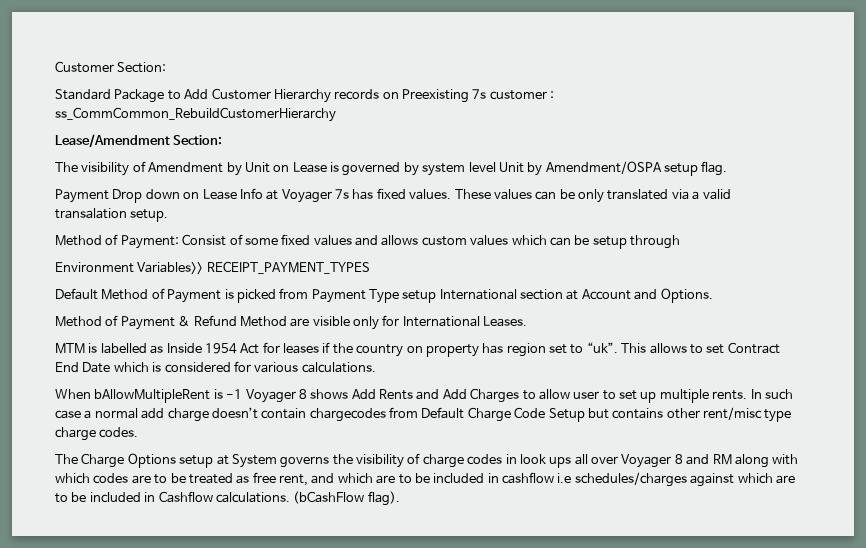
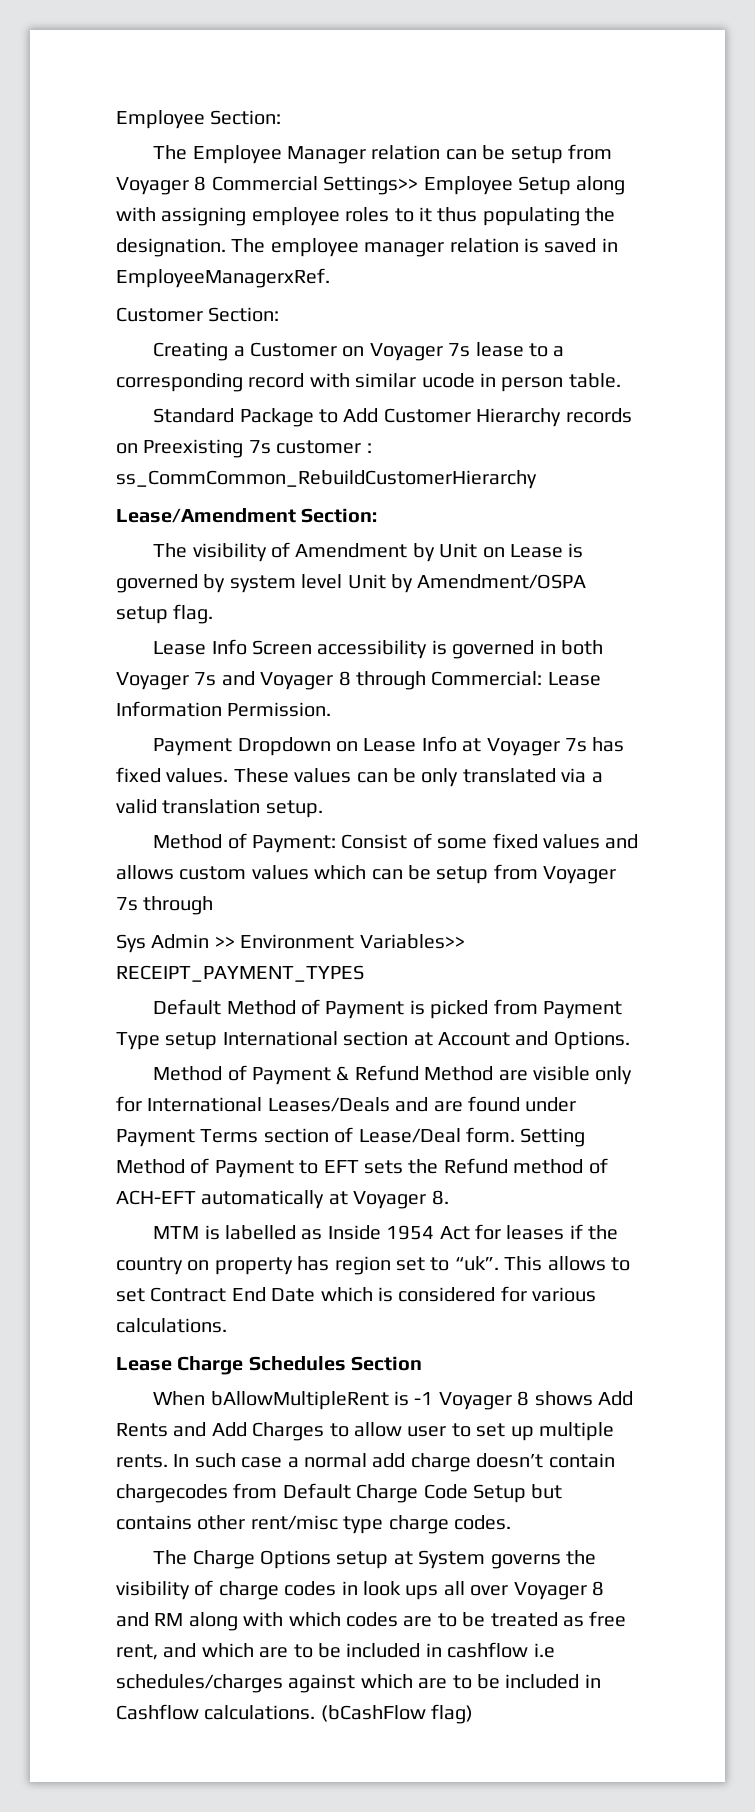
+ Employee Section:
+ The Employee Manager relation can be setup from Voyager 8 Commercial Settings>> Employee Setup along with assigning employee roles to it thus populating the designation. The employee manager relation is saved in EmployeeManagerxRef.
  Customer Section:
+ Creating a Customer on Voyager 7s lease to a corresponding record with similar ucode in person table.
- Payment Drop down on Lease Info at Voyager 7s has fixed values.
+ Lease Info Screen accessibility is governed in both Voyager 7s and Voyager 8 through Commercial: Lease Information Permission.
+ Payment Dropdown on Lease Info at Voyager 7s has fixed values.
- These values can be only translated via a valid transalation setup.
+ These values can be only translated via a valid translation setup.
- Method of Payment: Consist of some fixed values and allows custom values which can be setup through
- Environment Variables>> RECEIPT_PAYMENT_TYPES
+ Method of Payment: Consist of some fixed values and allows custom values which can be setup from Voyager 7s through
+ Sys Admin >> Environment Variables>> RECEIPT_PAYMENT_TYPES
- Method of Payment & Refund Method are visible only for International Leases.
+ Method of Payment & Refund Method are visible only for International Leases/Deals and are found under Payment Terms section of Lease/Deal form. Setting Method of Payment to EFT sets the Refund method of ACH-EFT automatically at Voyager 8.
+ Lease Charge Schedules Section
- (bCashFlow flag).
+ (bCashFlow flag)

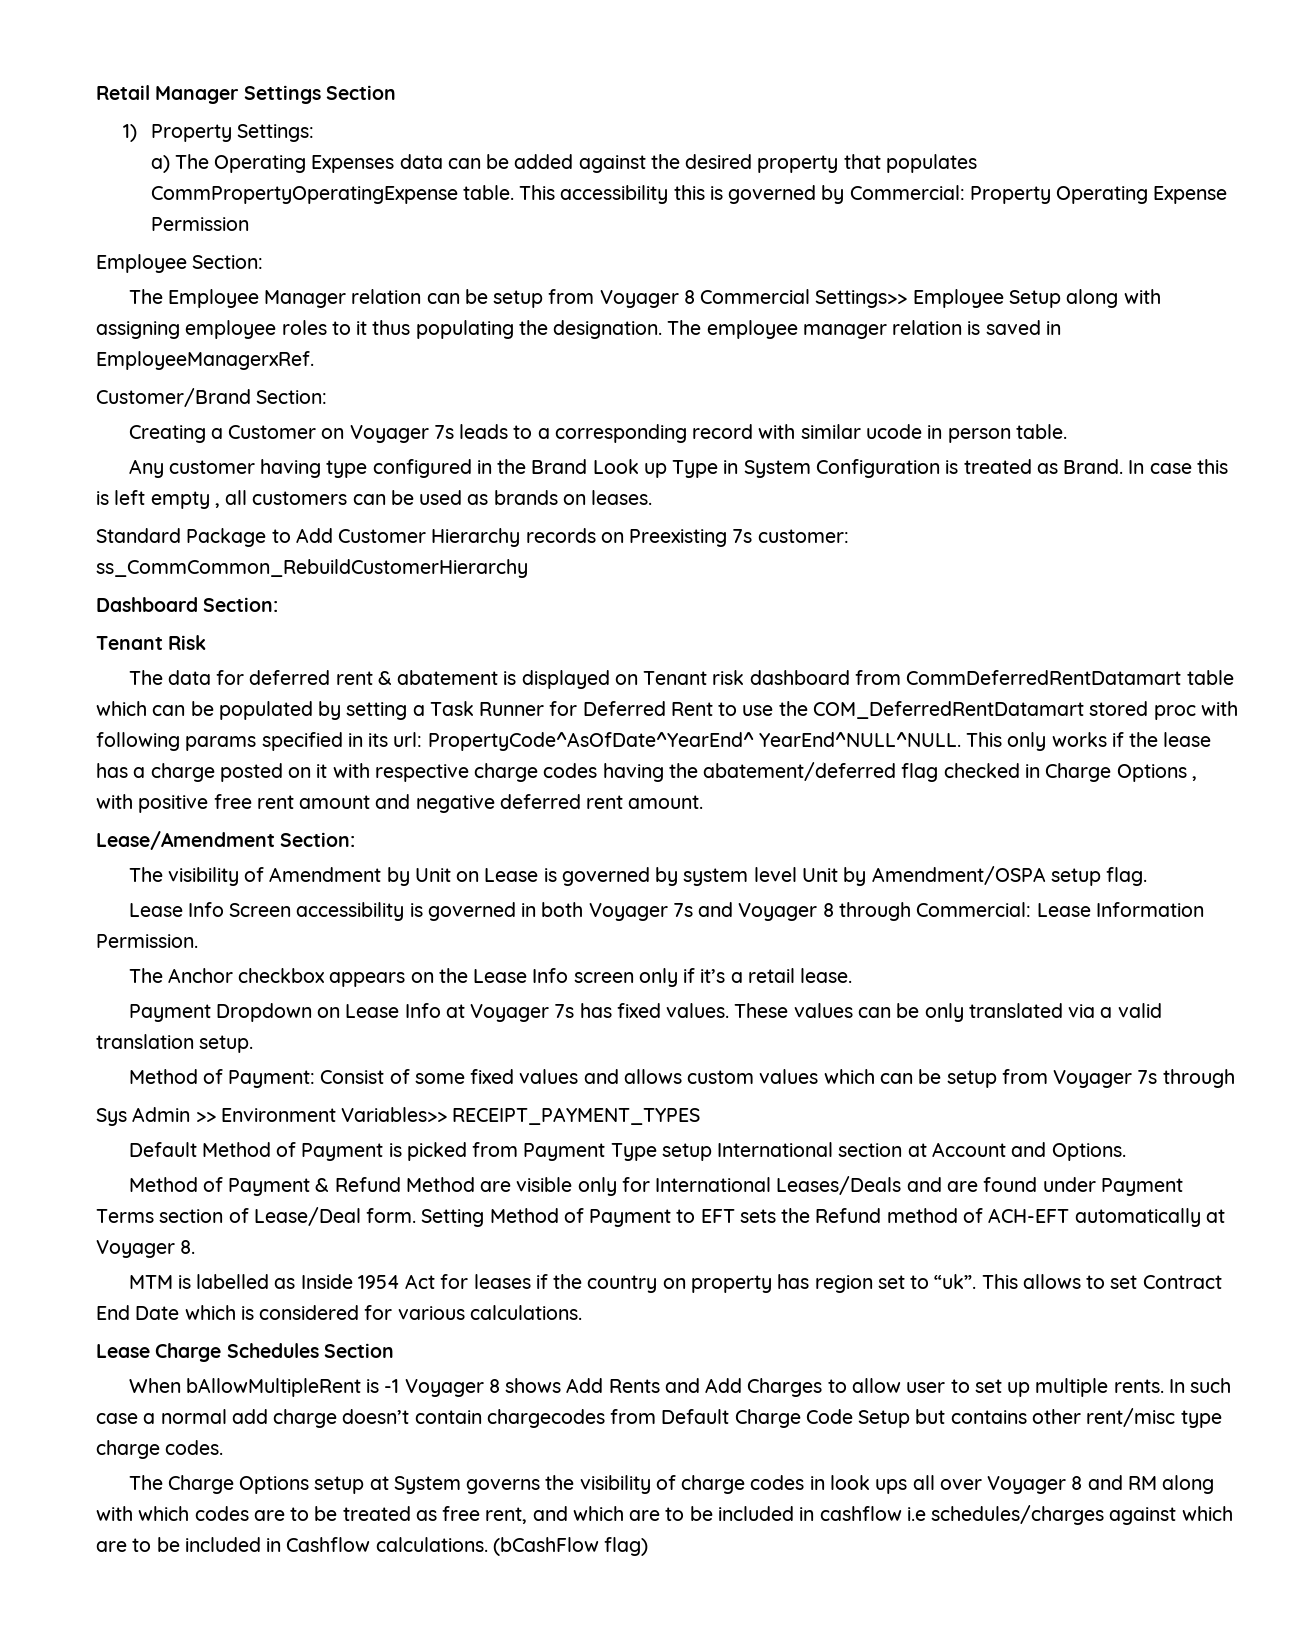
+ Retail Manager Settings Section
+ 1) Property Settings:
+ a) The Operating Expenses data can be added against the desired property that populates CommPropertyOperatingExpense table. This accessibility this is governed by Commercial: Property Operating Expense Permission
- Customer Section:
+ Customer/Brand Section:
- Creating a Customer on Voyager 7s lease to a corresponding record with similar ucode in person table.
+ Creating a Customer on Voyager 7s leads to a corresponding record with similar ucode in person table.
+ Any customer having type configured in the Brand Look up Type in System Configuration is treated as Brand. In case this is left empty , all customers can be used as brands on leases.
- Standard Package to Add Customer Hierarchy records on Preexisting 7s customer : ss_CommCommon_RebuildCustomerHierarchy
+ Standard Package to Add Customer Hierarchy records on Preexisting 7s customer: ss_CommCommon_RebuildCustomerHierarchy
+ Dashboard Section:
+ Tenant Risk
+ The data for deferred rent & abatement is displayed on Tenant risk dashboard from CommDeferredRentDatamart table which can be populated by setting a Task Runner for Deferred Rent to use the COM_DeferredRentDatamart stored proc with following params specified in its url: PropertyCode^AsOfDate^YearEnd^ YearEnd^NULL^NULL. This only works if the lease has a charge posted on it with respective charge codes having the abatement/deferred flag checked in Charge Options , with positive free rent amount and negative deferred rent amount.
+ The Anchor checkbox appears on the Lease Info screen only if it’s a retail lease.

